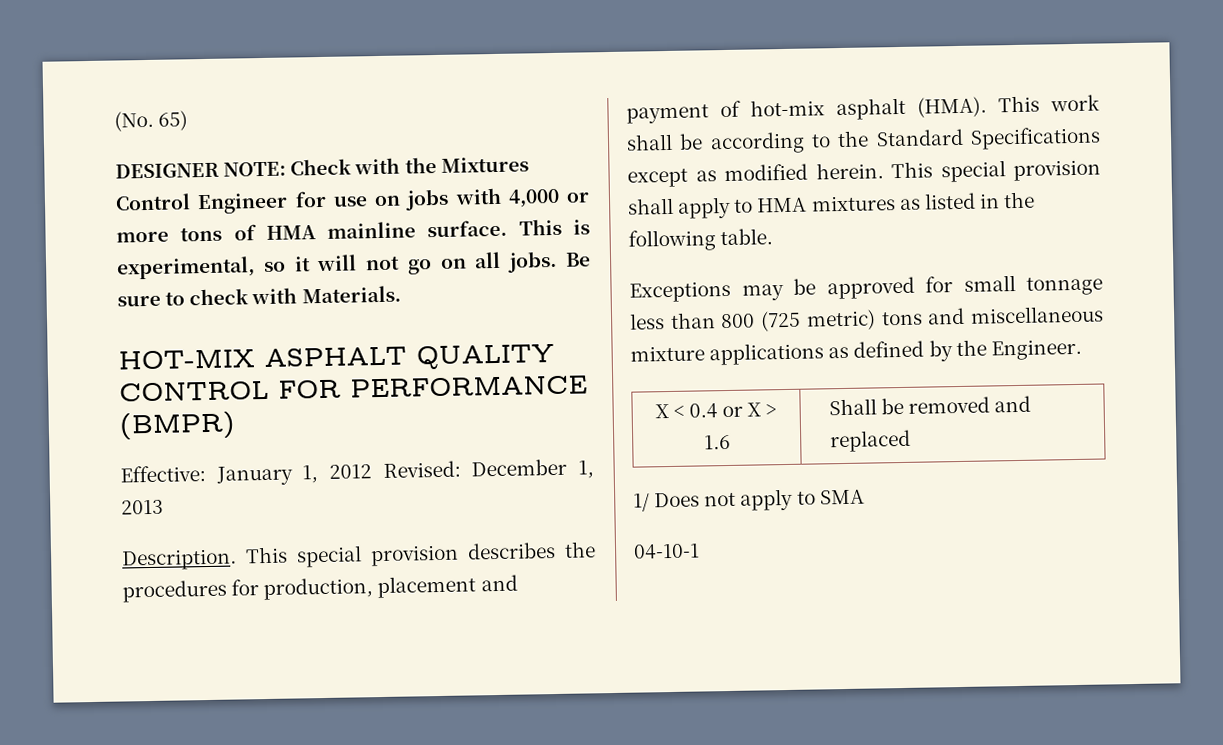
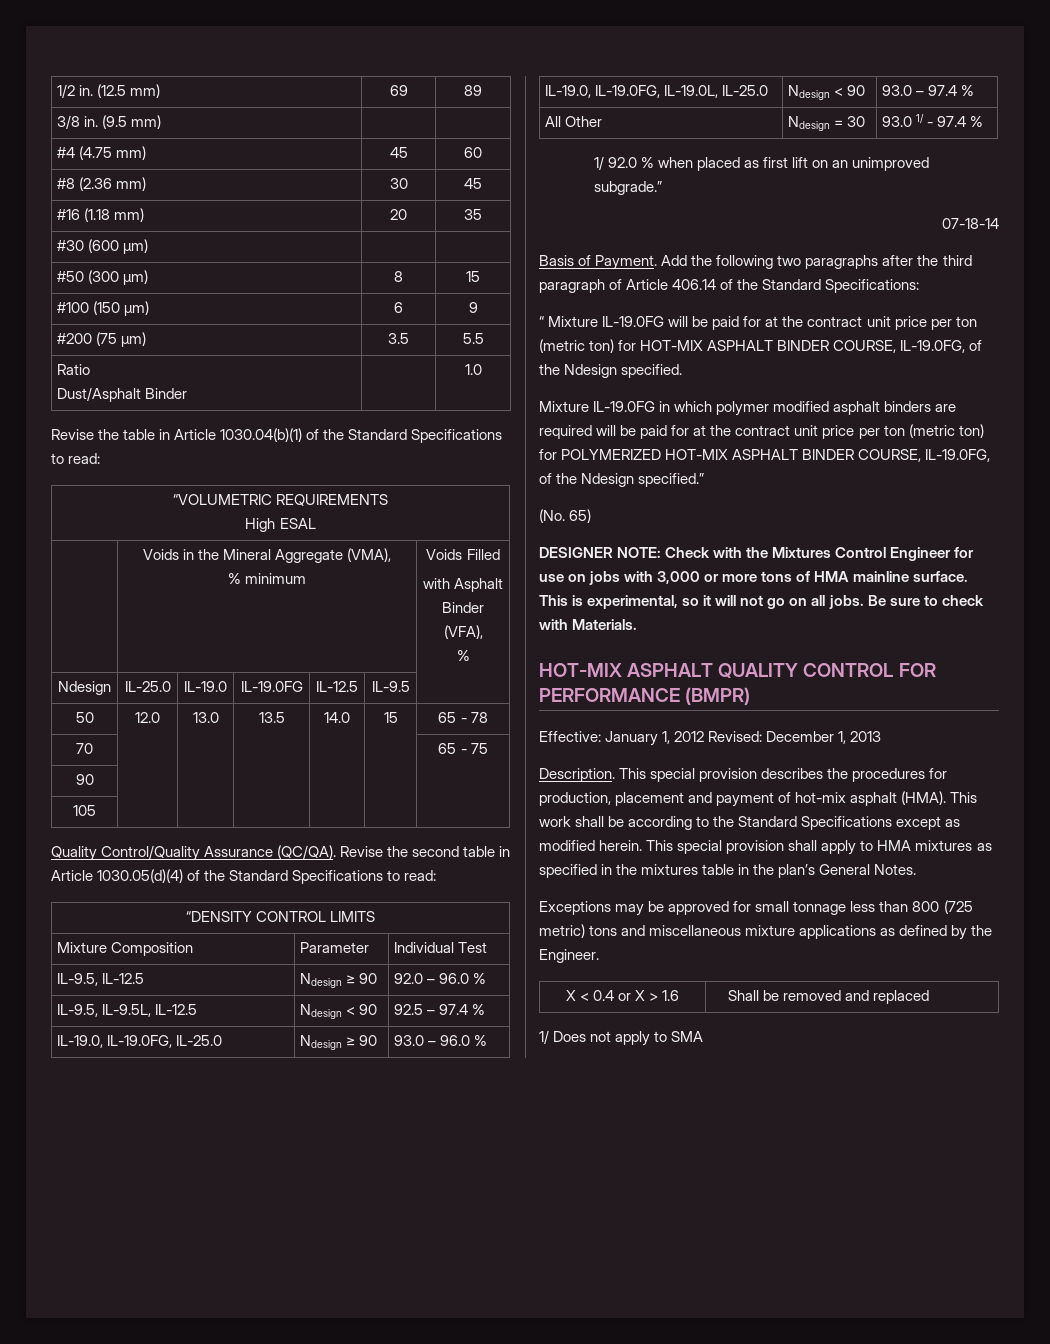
+ 1/2 in. (12.5 mm) | 69 | 89
+ 3/8 in. (9.5 mm) | |
+ #4 (4.75 mm) | 45 | 60
+ #8 (2.36 mm) | 30 | 45
+ #16 (1.18 mm) | 20 | 35
+ #30 (600 μm) | |
+ #50 (300 μm) | 8 | 15
+ #100 (150 μm) | 6 | 9
+ #200 (75 μm) | 3.5 | 5.5
+ Ratio
+ Dust/Asphalt Binder | | 1.0
+ Revise the table in Article 1030.04(b)(1) of the Standard Specifications to read:
+ “VOLUMETRIC REQUIREMENTS
+ High ESAL
+ | Voids in the Mineral Aggregate (VMA),
+ % minimum | Voids Filled
+ with Asphalt Binder (VFA),
+ %
+ Ndesign | IL-25.0 | IL-19.0 | IL-19.0FG | IL-12.5 | IL-9.5 |
+ 50 | 12.0 | 13.0 | 13.5 | 14.0 | 15 | 65 - 78
+ 70 | | | | | | 65 - 75
+ 90 | | | | | |
+ 105 | | | | | |
+ Quality Control/Quality Assurance (QC/QA). Revise the second table in Article 1030.05(d)(4) of the Standard Specifications to read:
+ “DENSITY CONTROL LIMITS
+ Mixture Composition | Parameter | Individual Test
+ IL-9.5, IL-12.5 | Ndesign ≥ 90 | 92.0 – 96.0 %
+ IL-9.5, IL-9.5L, IL-12.5 | Ndesign < 90 | 92.5 – 97.4 %
+ IL-19.0, IL-19.0FG, IL-25.0 | Ndesign ≥ 90 | 93.0 – 96.0 %
+ IL-19.0, IL-19.0FG, IL-19.0L, IL-25.0 | Ndesign < 90 | 93.0 – 97.4 %
+ All Other | Ndesign = 30 | 93.0 1/ - 97.4 %
+ 1/ 92.0 % when placed as first lift on an unimproved subgrade.”
+ 07-18-14
+ Basis of Payment. Add the following two paragraphs after the third paragraph of Article 406.14 of the Standard Specifications:
+ “ Mixture IL-19.0FG will be paid for at the contract unit price per ton (metric ton) for HOT-MIX ASPHALT BINDER COURSE, IL-19.0FG, of the Ndesign specified.
+ Mixture IL-19.0FG in which polymer modified asphalt binders are required will be paid for at the contract unit price per ton (metric ton) for POLYMERIZED HOT-MIX ASPHALT BINDER COURSE, IL-19.0FG, of the Ndesign specified.”
- DESIGNER NOTE: Check with the Mixtures Control Engineer for use on jobs with 4,000 or more tons of HMA mainline surface.
+ DESIGNER NOTE: Check with the Mixtures Control Engineer for use on jobs with 3,000 or more tons of HMA mainline surface.
- This special provision shall apply to HMA mixtures as listed in the following table.
+ This special provision shall apply to HMA mixtures as specified in the mixtures table in the plan’s General Notes.
- 04-10-1

